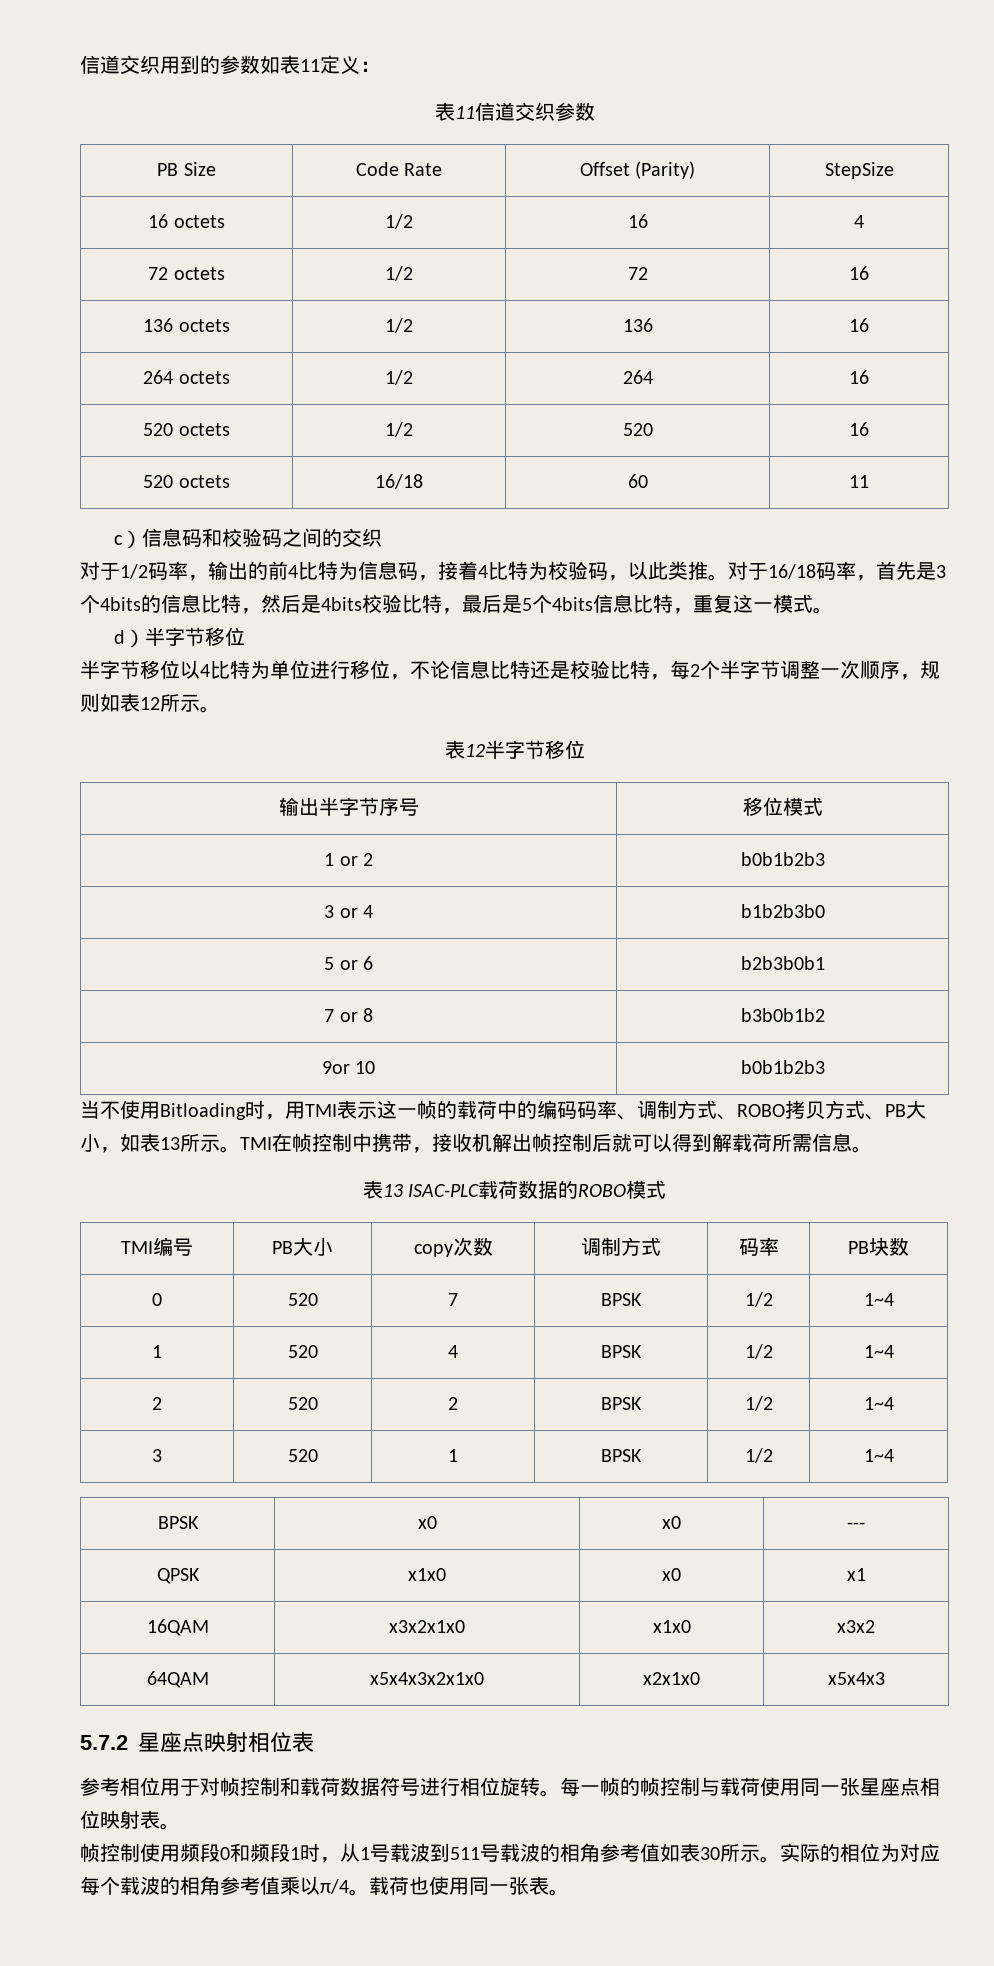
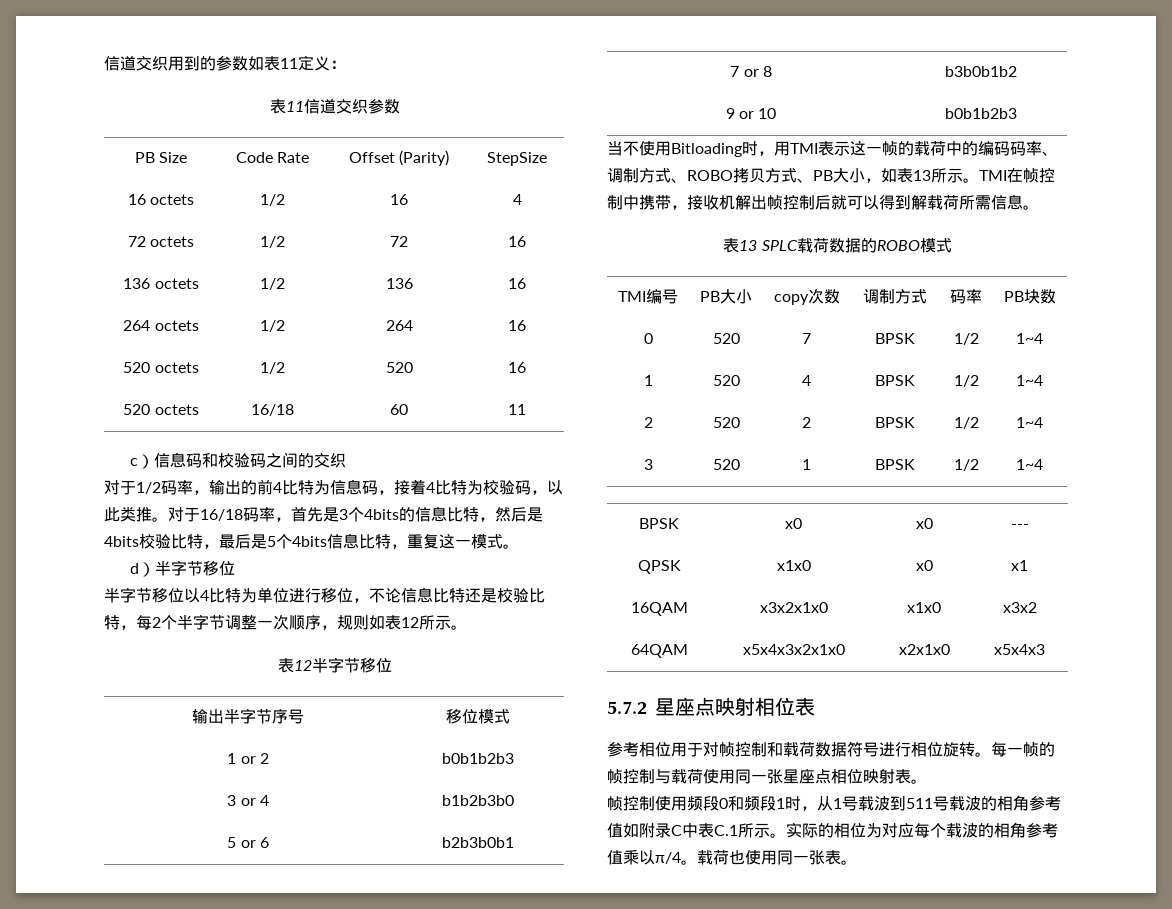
- 9or 10 | b0b1b2b3
+ 9 or 10 | b0b1b2b3
- 表13 ISAC-PLC载荷数据的ROBO模式
+ 表13 SPLC载荷数据的ROBO模式
- 帧控制使用频段0和频段1时，从1号载波到511号载波的相角参考值如表30所示。
+ 帧控制使用频段0和频段1时，从1号载波到511号载波的相角参考值如附录C中表C.1所示。

